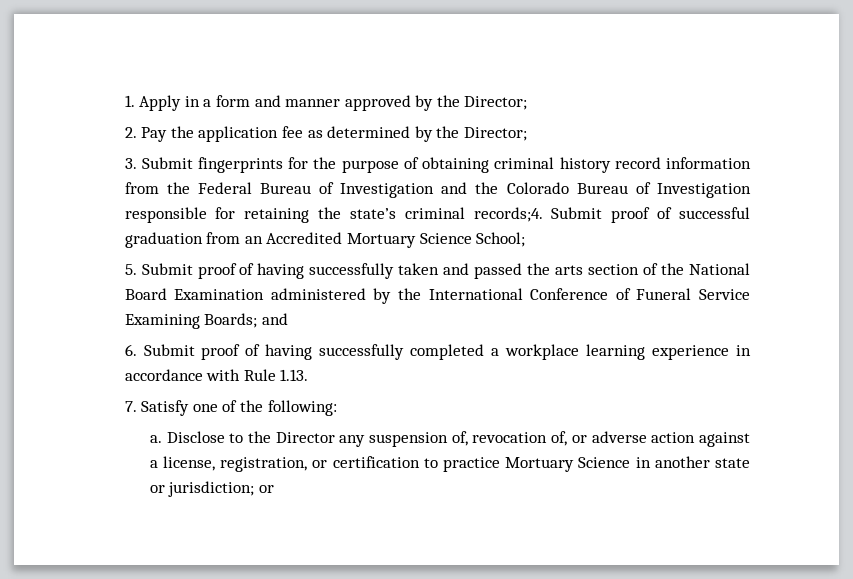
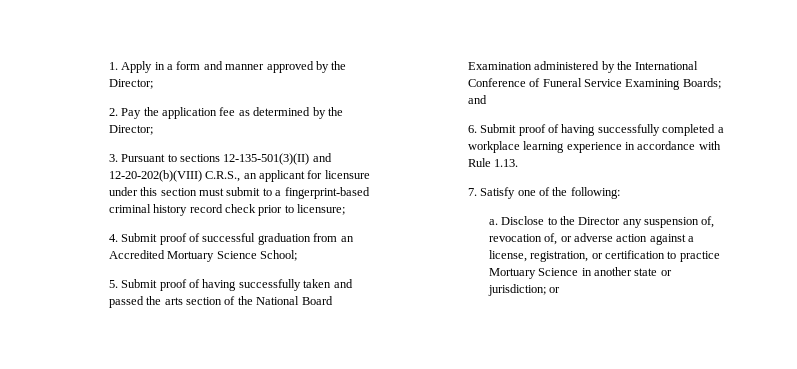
- 3. Submit fingerprints for the purpose of obtaining criminal history record information from the Federal Bureau of Investigation and the Colorado Bureau of Investigation responsible for retaining the state’s criminal records;4. Submit proof of successful graduation from an Accredited Mortuary Science School;
+ 3. Pursuant to sections 12-135-501(3)(II) and 12-20-202(b)(VIII) C.R.S., an applicant for licensure under this section must submit to a fingerprint-based criminal history record check prior to licensure;
+ 4. Submit proof of successful graduation from an Accredited Mortuary Science School;

